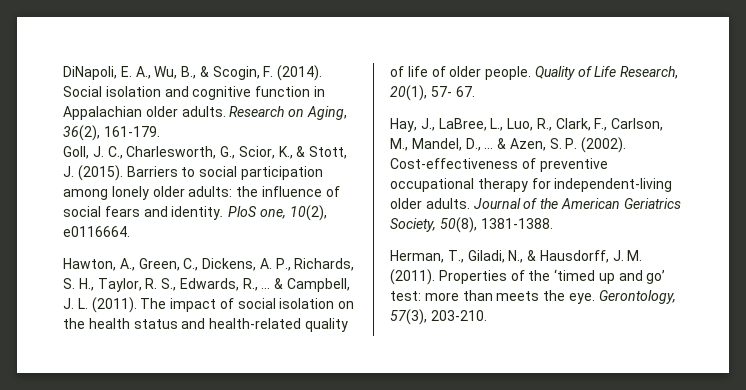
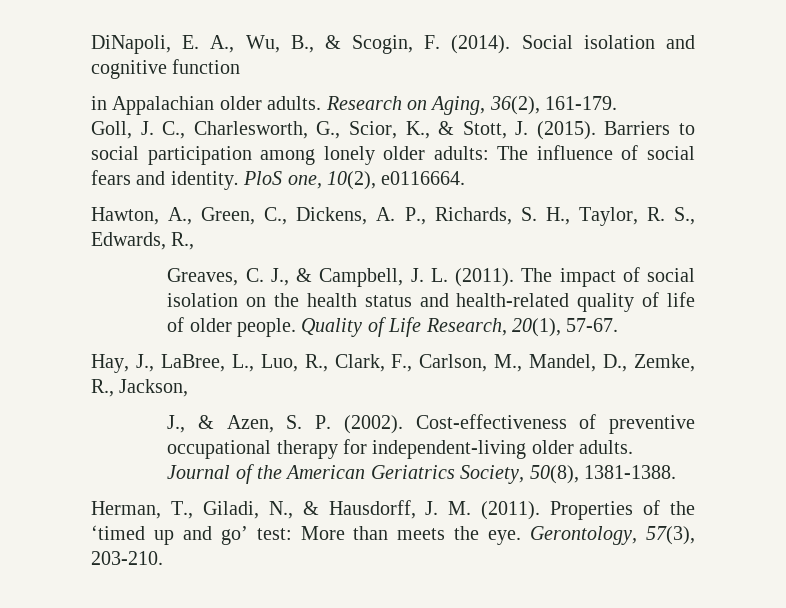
- Social isolation and cognitive function in Appalachian older adults.
+ Social isolation and cognitive function
+ in Appalachian older adults.
- Barriers to social participation among lonely older adults: the influence of social fears and identity.
+ Barriers to social participation among lonely older adults: The influence of social fears and identity.
- Hawton, A., Green, C., Dickens, A. P., Richards, S. H., Taylor, R. S., Edwards, R., ... & Campbell, J. L. (2011).
+ Hawton, A., Green, C., Dickens, A. P., Richards, S. H., Taylor, R. S., Edwards, R.,
+ Greaves, C. J., & Campbell, J. L. (2011).
- Quality of Life Research, 20(1), 57- 67.
+ Quality of Life Research, 20(1), 57-67.
- Hay, J., LaBree, L., Luo, R., Clark, F., Carlson, M., Mandel, D., ... & Azen, S. P. (2002).
+ Hay, J., LaBree, L., Luo, R., Clark, F., Carlson, M., Mandel, D., Zemke, R., Jackson,
+ J., & Azen, S. P. (2002).
- Properties of the ‘timed up and go’ test: more than meets the eye.
+ Properties of the ‘timed up and go’ test: More than meets the eye.

